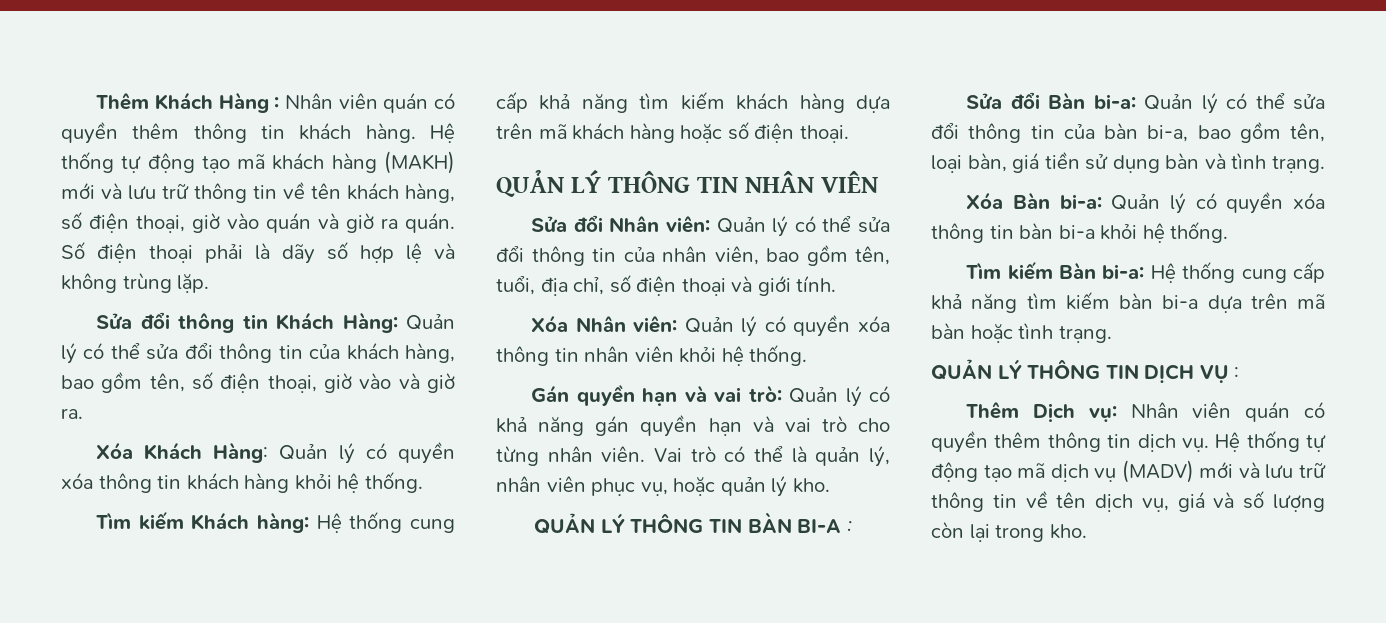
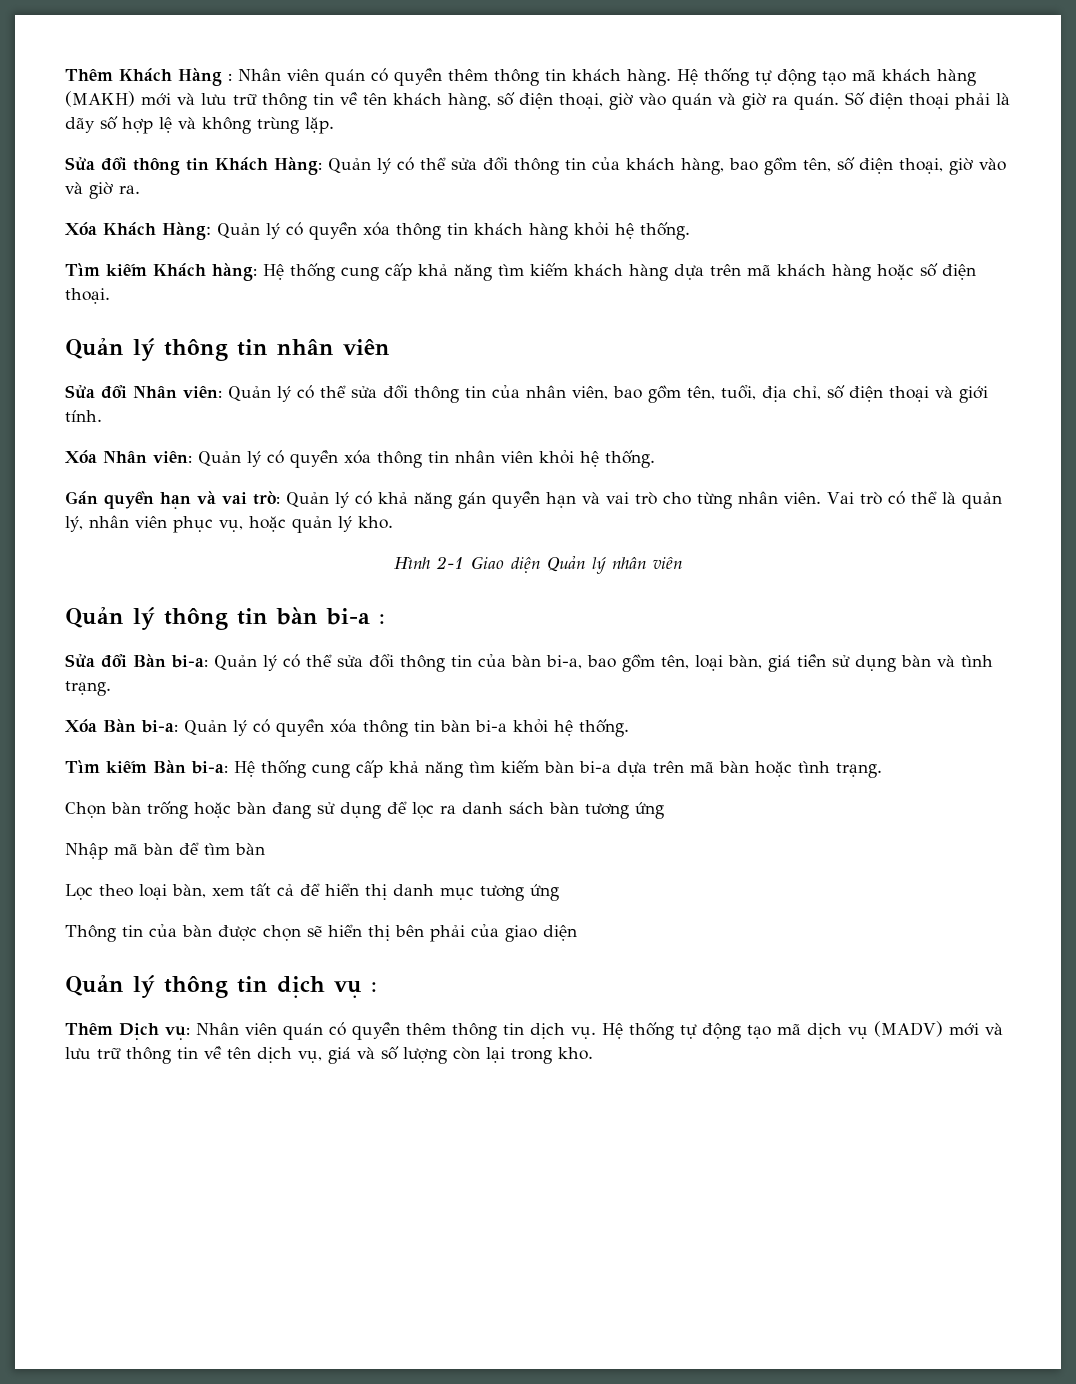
- QUẢN LÝ THÔNG TIN NHÂN VIÊN
+ Quản lý thông tin nhân viên
- QUẢN LÝ THÔNG TIN BÀN BI-A :
+ Hình 2-1 Giao diện Quản lý nhân viên
+ Quản lý thông tin bàn bi-a :
- QUẢN LÝ THÔNG TIN DỊCH VỤ :
+ Chọn bàn trống hoặc bàn đang sử dụng để lọc ra danh sách bàn tương ứng
+ Nhập mã bàn để tìm bàn
+ Lọc theo loại bàn, xem tất cả để hiển thị danh mục tương ứng
+ Thông tin của bàn được chọn sẽ hiển thị bên phải của giao diện
+ Quản lý thông tin dịch vụ :

